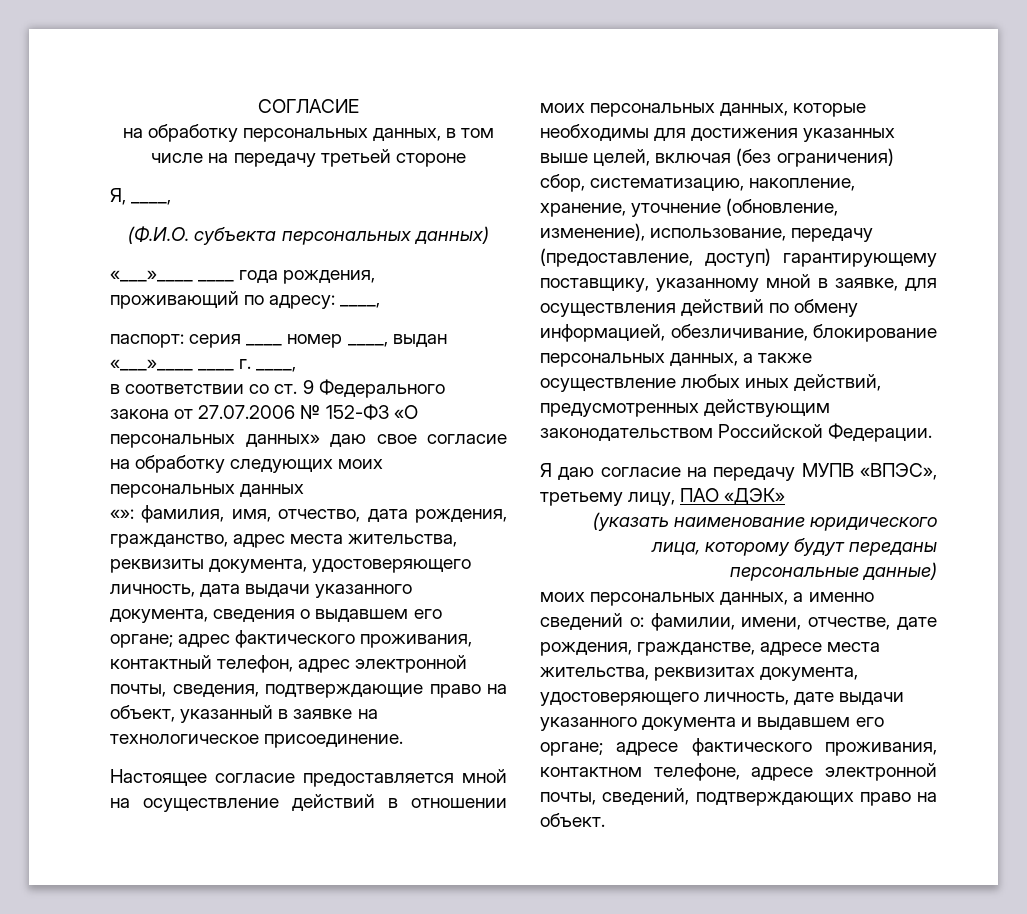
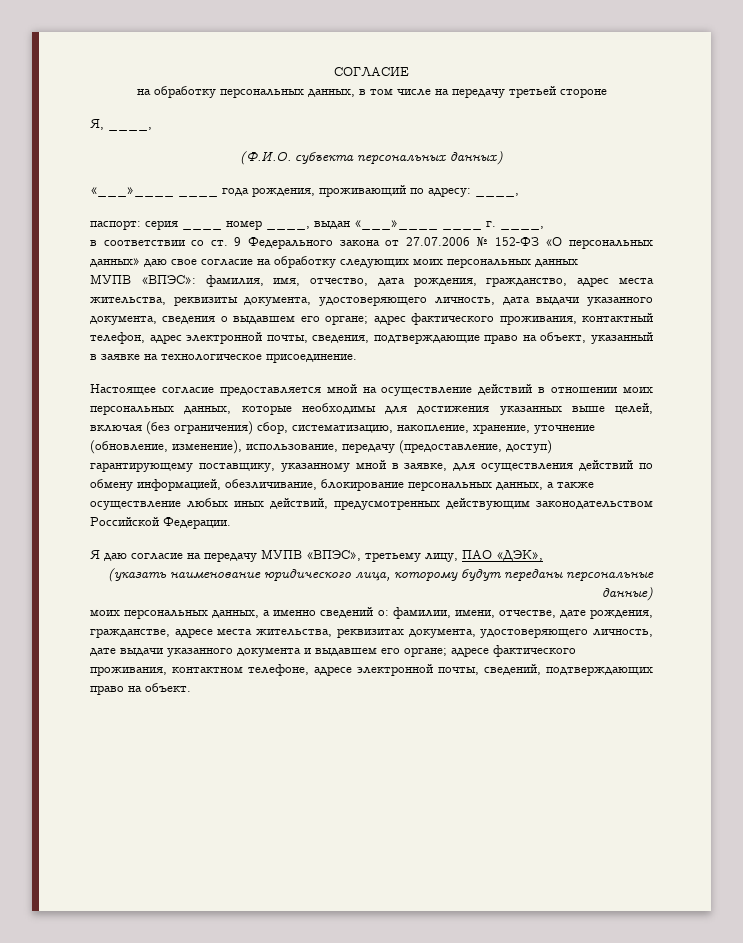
- «»: фамилия, имя, отчество, дата рождения, гражданство, адрес места жительства, реквизиты документа, удостоверяющего личность, дата выдачи указанного документа, сведения о выдавшем его органе; адрес фактического проживания, контактный телефон, адрес электронной почты, сведения, подтверждающие право на объект, указанный в заявке на технологическое присоединение.
+ МУПВ «ВПЭС»: фамилия, имя, отчество, дата рождения, гражданство, адрес места жительства, реквизиты документа, удостоверяющего личность, дата выдачи указанного документа, сведения о выдавшем его органе; адрес фактического проживания, контактный телефон, адрес электронной почты, сведения, подтверждающие право на объект, указанный в заявке на технологическое присоединение.
- Я даю согласие на передачу МУПВ «ВПЭС», третьему лицу, ПАО «ДЭК»
+ Я даю согласие на передачу МУПВ «ВПЭС», третьему лицу, ПАО «ДЭК»,

